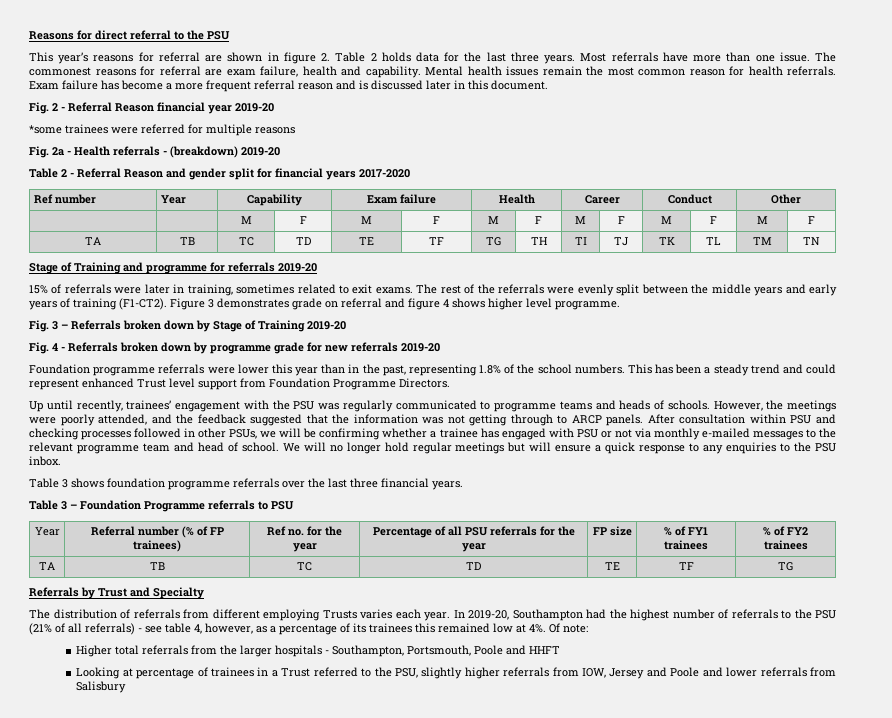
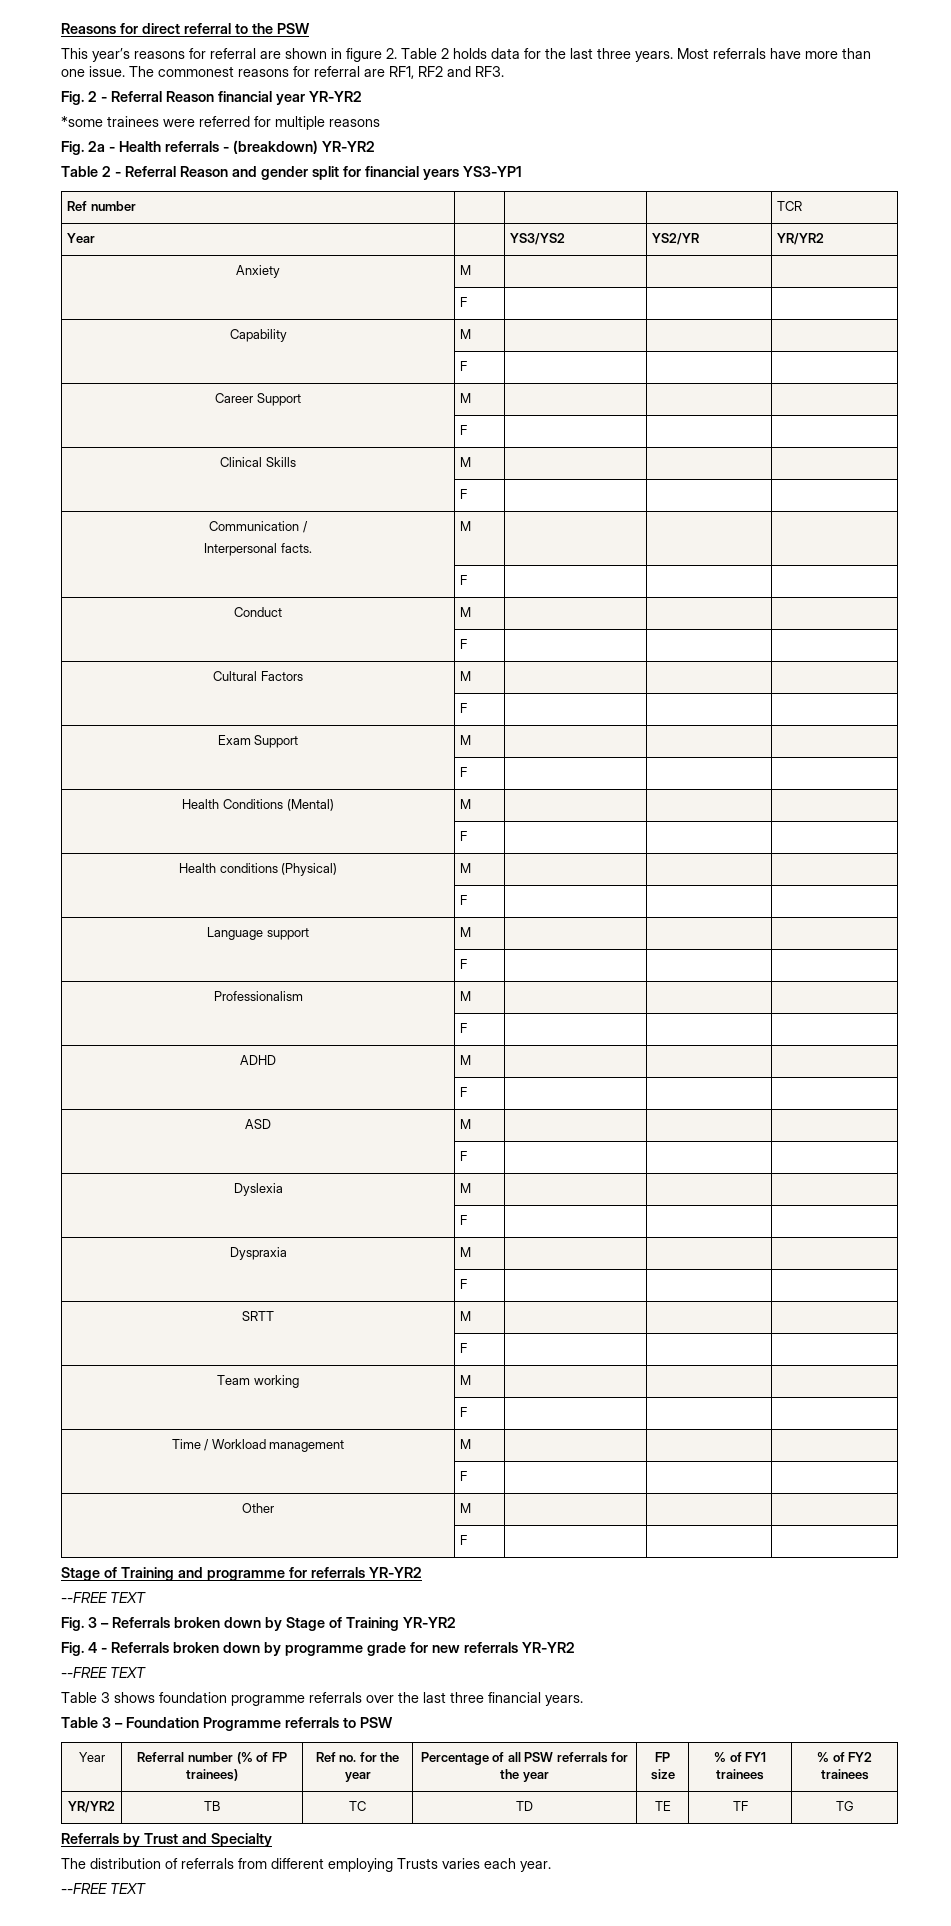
- Reasons for direct referral to the PSU
+ Reasons for direct referral to the PSW
- The commonest reasons for referral are exam failure, health and capability. Mental health issues remain the most common reason for health referrals. Exam failure has become a more frequent referral reason and is discussed later in this document.
+ The commonest reasons for referral are RF1, RF2 and RF3.
- Fig. 2 - Referral Reason financial year 2019-20
+ Fig. 2 - Referral Reason financial year YR-YR2
- Fig. 2a - Health referrals - (breakdown) 2019-20
+ Fig. 2a - Health referrals - (breakdown) YR-YR2
- Table 2 - Referral Reason and gender split for financial years 2017-2020
+ Table 2 - Referral Reason and gender split for financial years YS3-YP1
- Ref number | Year | Capability | Exam failure | Health | Career | Conduct | Other
- | | M | F | M | F | M | F | M | F | M | F | M | F
- TA | TB | TC | TD | TE | TF | TG | TH | TI | TJ | TK | TL | TM | TN
+ Ref number | | | | TCR
+ Year | | YS3/YS2 | YS2/YR | YR/YR2
+ Anxiety | M | | |
+ | F | | |
+ Capability | M | | |
+ | F | | |
+ Career Support | M | | |
+ | F | | |
+ Clinical Skills | M | | |
+ | F | | |
+ Communication /
+ Interpersonal facts. | M | | |
+ | F | | |
+ Conduct | M | | |
+ | F | | |
+ Cultural Factors | M | | |
+ | F | | |
+ Exam Support | M | | |
+ | F | | |
+ Health Conditions (Mental) | M | | |
+ | F | | |
+ Health conditions (Physical) | M | | |
+ | F | | |
+ Language support | M | | |
+ | F | | |
+ Professionalism | M | | |
+ | F | | |
+ ADHD | M | | |
+ | F | | |
+ ASD | M | | |
+ | F | | |
+ Dyslexia | M | | |
+ | F | | |
+ Dyspraxia | M | | |
+ | F | | |
+ SRTT | M | | |
+ | F | | |
+ Team working | M | | |
+ | F | | |
+ Time / Workload management | M | | |
+ | F | | |
+ Other | M | | |
+ | F | | |
- Stage of Training and programme for referrals 2019-20
- 15% of referrals were later in training, sometimes related to exit exams. The rest of the referrals were evenly split between the middle years and early years of training (F1-CT2). Figure 3 demonstrates grade on referral and figure 4 shows higher level programme.
+ Stage of Training and programme for referrals YR-YR2
+ --FREE TEXT
- Fig. 3 – Referrals broken down by Stage of Training 2019-20
+ Fig. 3 – Referrals broken down by Stage of Training YR-YR2
- Fig. 4 - Referrals broken down by programme grade for new referrals 2019-20
- Foundation programme referrals were lower this year than in the past, representing 1.8% of the school numbers. This has been a steady trend and could represent enhanced Trust level support from Foundation Programme Directors.
- Up until recently, trainees’ engagement with the PSU was regularly communicated to programme teams and heads of schools. However, the meetings were poorly attended, and the feedback suggested that the information was not getting through to ARCP panels. After consultation within PSU and checking processes followed in other PSUs, we will be confirming whether a trainee has engaged with PSU or not via monthly e-mailed messages to the relevant programme team and head of school. We will no longer hold regular meetings but will ensure a quick response to any enquiries to the PSU inbox.
+ Fig. 4 - Referrals broken down by programme grade for new referrals YR-YR2
+ --FREE TEXT
- Table 3 – Foundation Programme referrals to PSU
+ Table 3 – Foundation Programme referrals to PSW
- Year | Referral number (% of FP trainees) | Ref no. for the year | Percentage of all PSU referrals for the year | FP size | % of FY1 trainees | % of FY2 trainees
- TA | TB | TC | TD | TE | TF | TG
+ Year | Referral number (% of FP trainees) | Ref no. for the year | Percentage of all PSW referrals for the year | FP size | % of FY1 trainees | % of FY2 trainees
+ YR/YR2 | TB | TC | TD | TE | TF | TG
- The distribution of referrals from different employing Trusts varies each year. In 2019-20, Southampton had the highest number of referrals to the PSU (21% of all referrals) - see table 4, however, as a percentage of its trainees this remained low at 4%. Of note:
- Higher total referrals from the larger hospitals - Southampton, Portsmouth, Poole and HHFT
- Looking at percentage of trainees in a Trust referred to the PSU, slightly higher referrals from IOW, Jersey and Poole and lower referrals from Salisbury
+ The distribution of referrals from different employing Trusts varies each year.
+ --FREE TEXT

